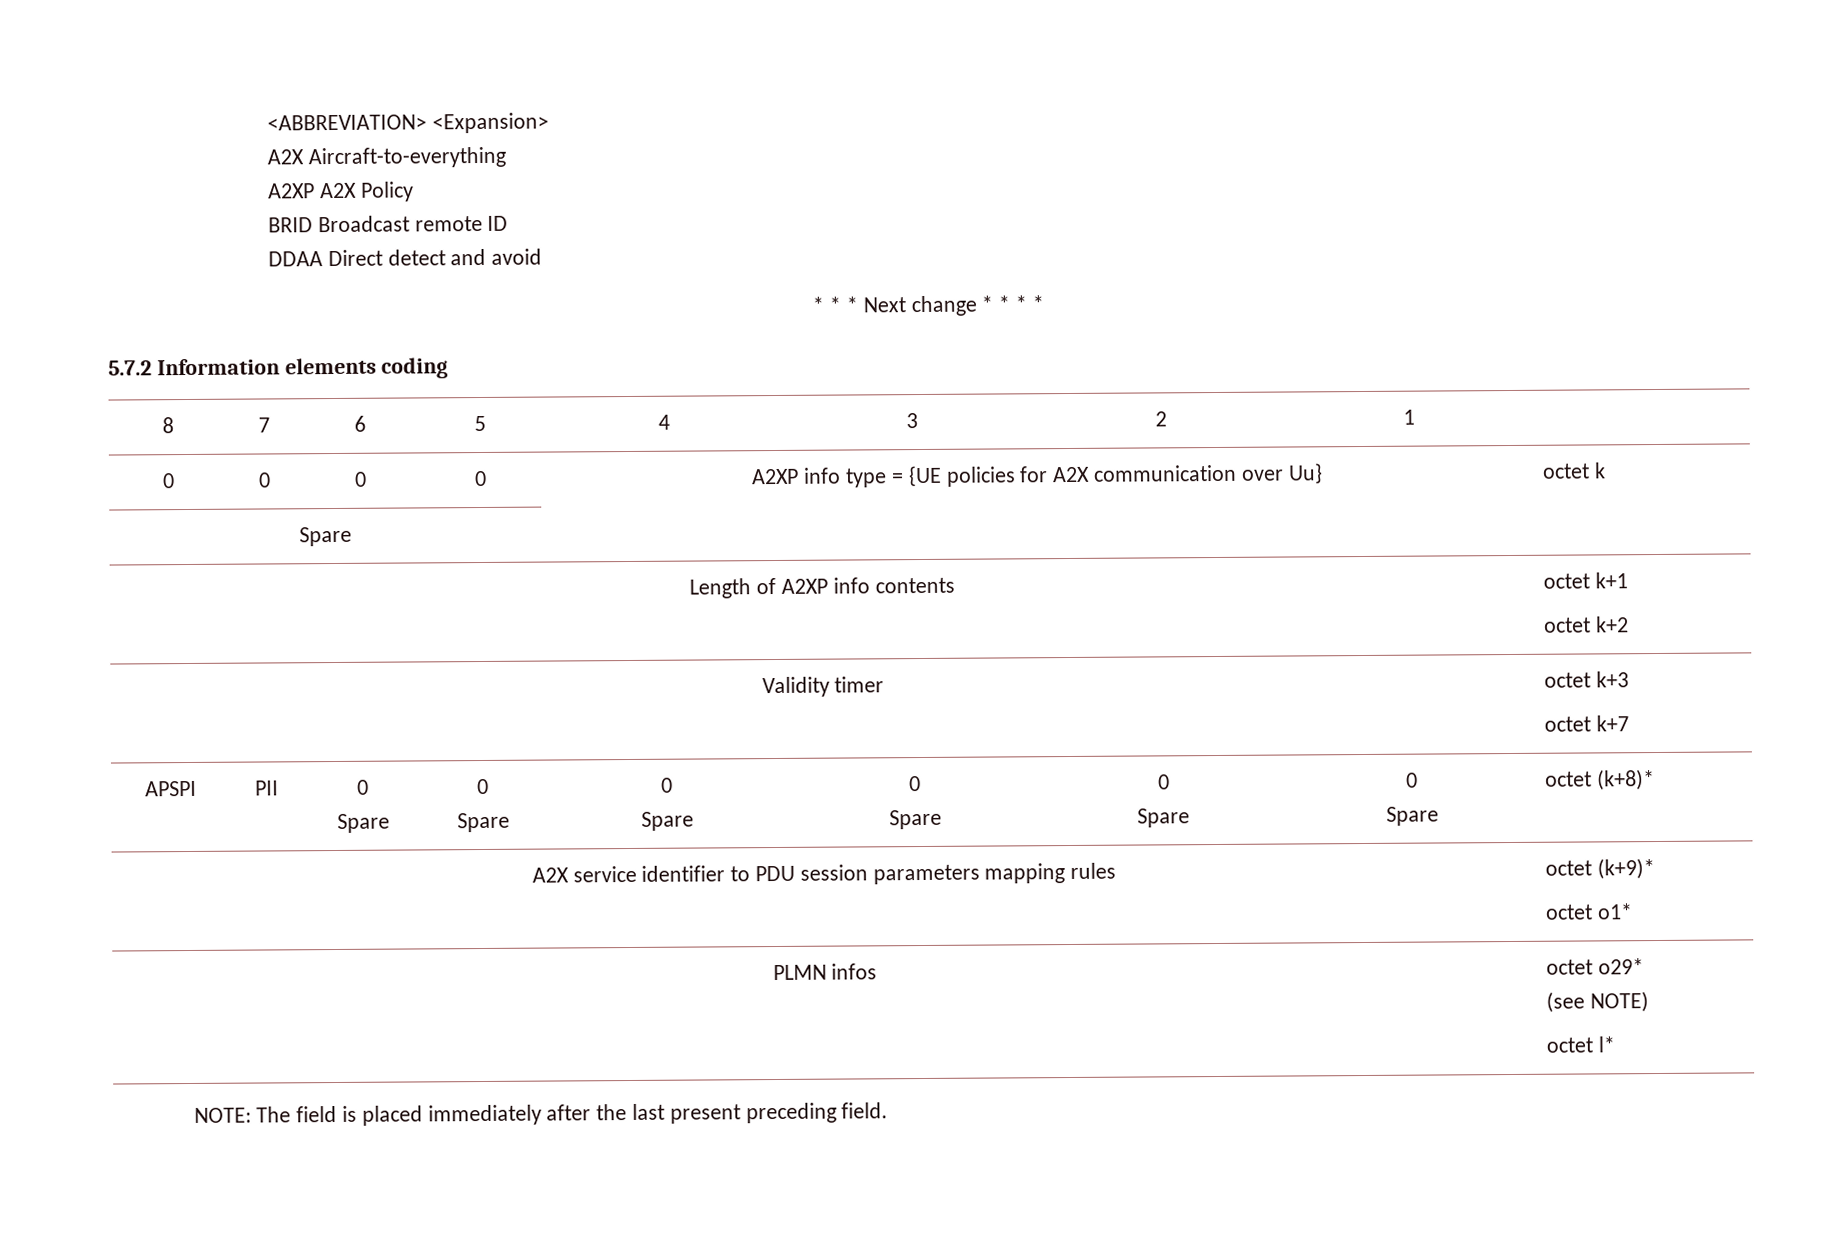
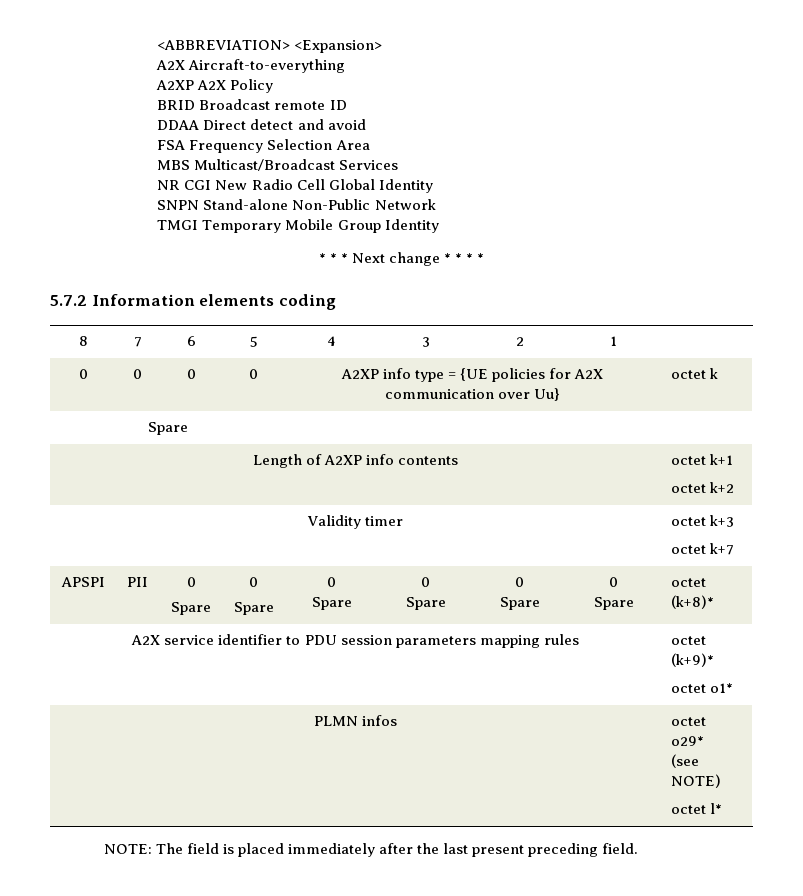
+ FSA Frequency Selection Area
+ MBS Multicast/Broadcast Services
+ NR CGI New Radio Cell Global Identity
+ SNPN Stand-alone Non-Public Network
+ TMGI Temporary Mobile Group Identity

